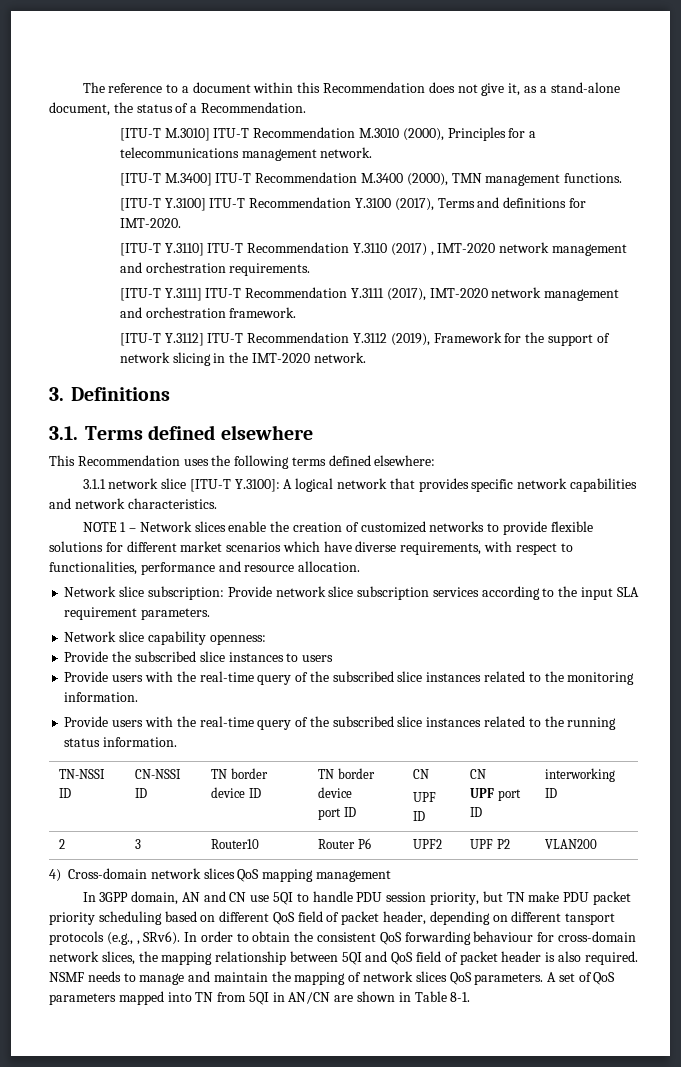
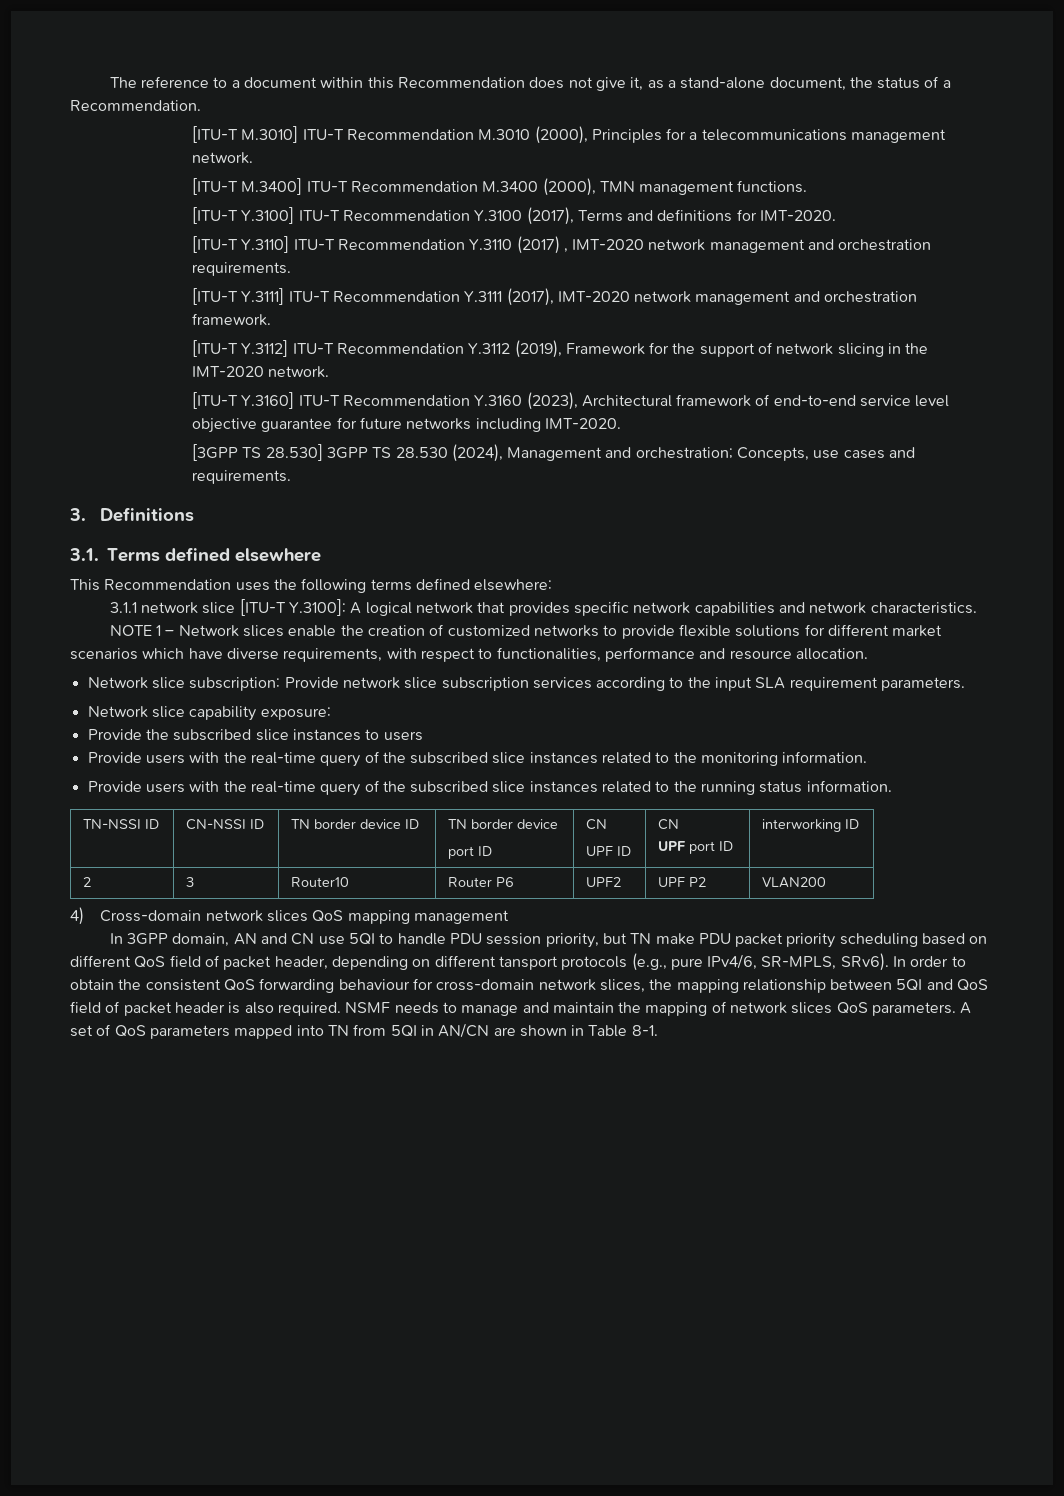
+ [ITU-T Y.3160] ITU-T Recommendation Y.3160 (2023), Architectural framework of end-to-end service level objective guarantee for future networks including IMT-2020.
+ [3GPP TS 28.530] 3GPP TS 28.530 (2024), Management and orchestration; Concepts, use cases and requirements.
- Network slice capability openness:
+ Network slice capability exposure:
- In 3GPP domain, AN and CN use 5QI to handle PDU session priority, but TN make PDU packet priority scheduling based on different QoS field of packet header, depending on different tansport protocols (e.g., , SRv6).
+ In 3GPP domain, AN and CN use 5QI to handle PDU session priority, but TN make PDU packet priority scheduling based on different QoS field of packet header, depending on different tansport protocols (e.g., pure IPv4/6, SR-MPLS, SRv6).

